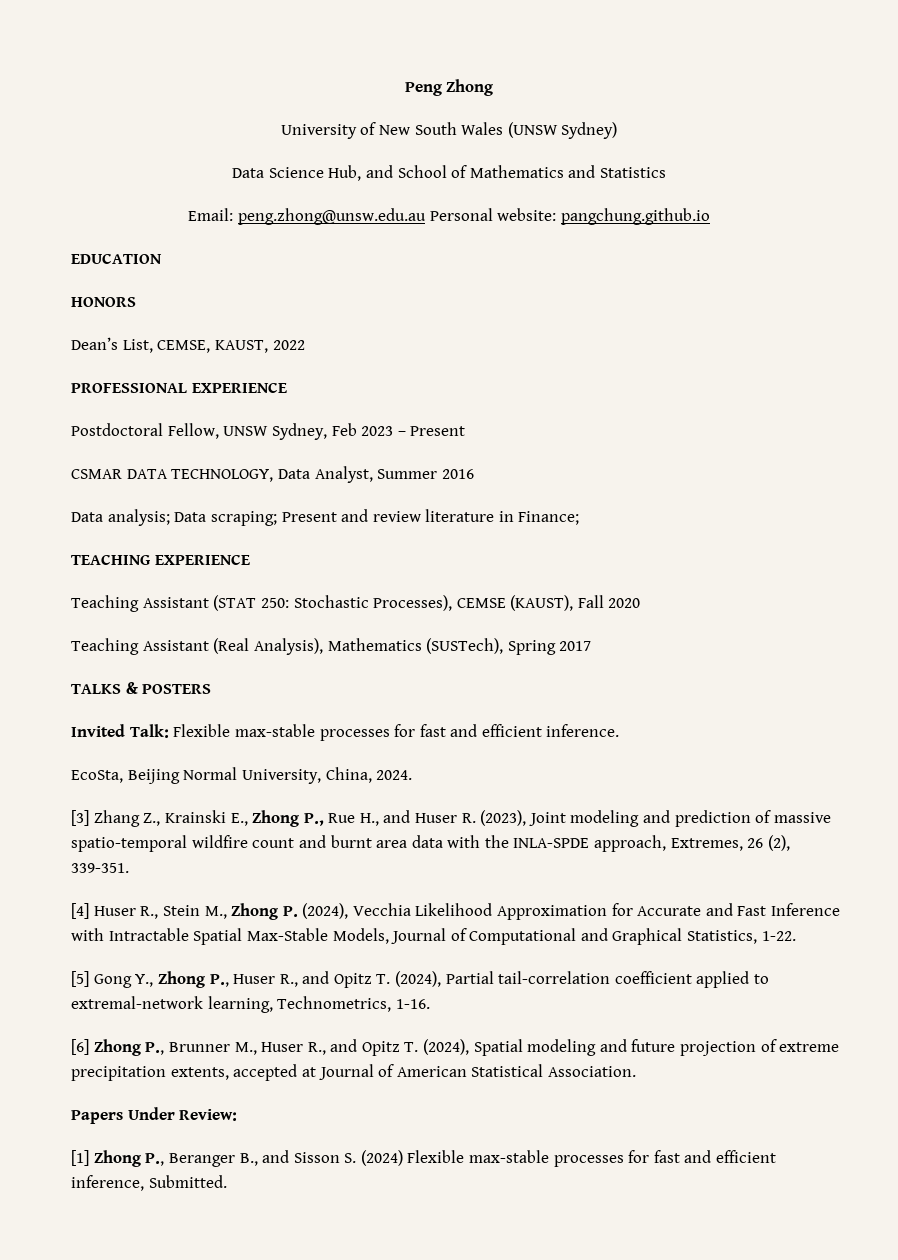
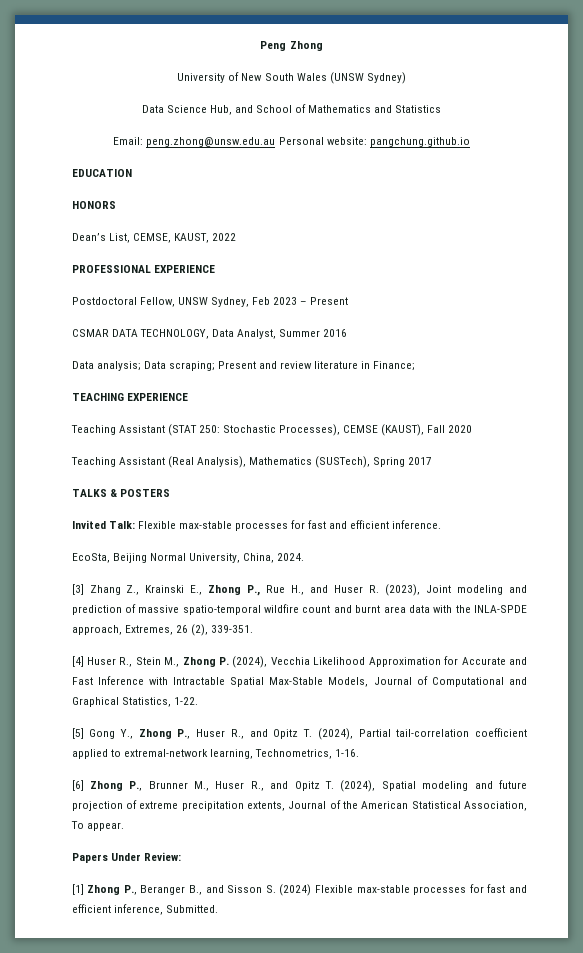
- [6] Zhong P., Brunner M., Huser R., and Opitz T. (2024), Spatial modeling and future projection of extreme precipitation extents, accepted at Journal of American Statistical Association.
+ [6] Zhong P., Brunner M., Huser R., and Opitz T. (2024), Spatial modeling and future projection of extreme precipitation extents, Journal of the American Statistical Association, To appear.

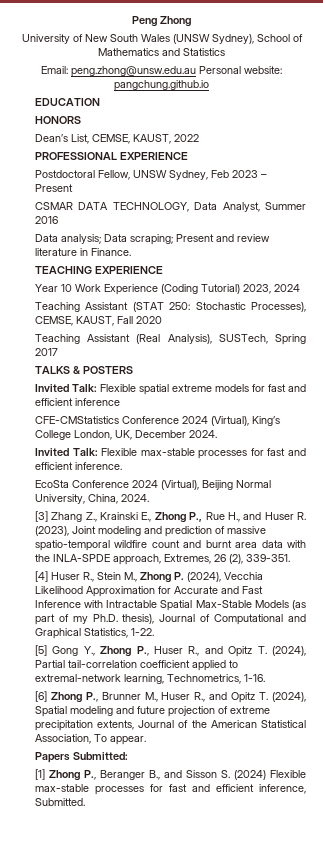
- University of New South Wales (UNSW Sydney)
- Data Science Hub, and School of Mathematics and Statistics
+ University of New South Wales (UNSW Sydney), School of Mathematics and Statistics
- Data analysis; Data scraping; Present and review literature in Finance;
+ Data analysis; Data scraping; Present and review literature in Finance.
+ Year 10 Work Experience (Coding Tutorial) 2023, 2024
- Teaching Assistant (STAT 250: Stochastic Processes), CEMSE (KAUST), Fall 2020
+ Teaching Assistant (STAT 250: Stochastic Processes), CEMSE, KAUST, Fall 2020
- Teaching Assistant (Real Analysis), Mathematics (SUSTech), Spring 2017
+ Teaching Assistant (Real Analysis), SUSTech, Spring 2017
+ Invited Talk: Flexible spatial extreme models for fast and efficient inference
+ CFE-CMStatistics Conference 2024 (Virtual), King’s College London, UK, December 2024.
- EcoSta, Beijing Normal University, China, 2024.
+ EcoSta Conference 2024 (Virtual), Beijing Normal University, China, 2024.
- [4] Huser R., Stein M., Zhong P. (2024), Vecchia Likelihood Approximation for Accurate and Fast Inference with Intractable Spatial Max-Stable Models, Journal of Computational and Graphical Statistics, 1-22.
+ [4] Huser R., Stein M., Zhong P. (2024), Vecchia Likelihood Approximation for Accurate and Fast Inference with Intractable Spatial Max-Stable Models (as part of my Ph.D. thesis), Journal of Computational and Graphical Statistics, 1-22.
- Papers Under Review:
+ Papers Submitted:

